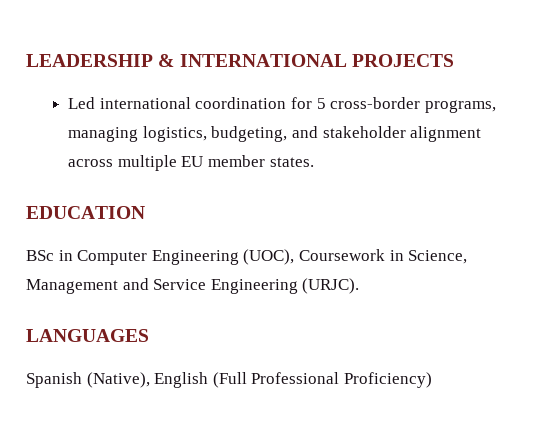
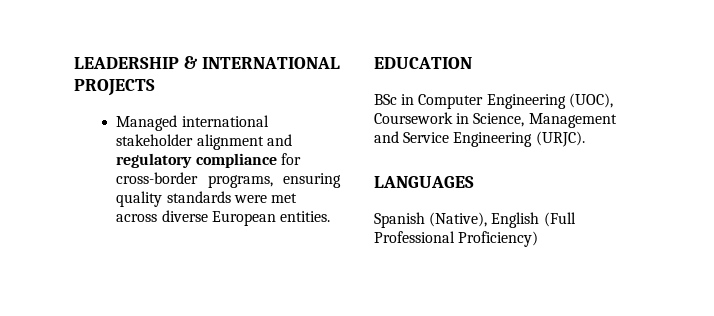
- Led international coordination for 5 cross-border programs, managing logistics, budgeting, and stakeholder alignment across multiple EU member states.
+ Managed international stakeholder alignment and regulatory compliance for cross-border programs, ensuring quality standards were met across diverse European entities.

